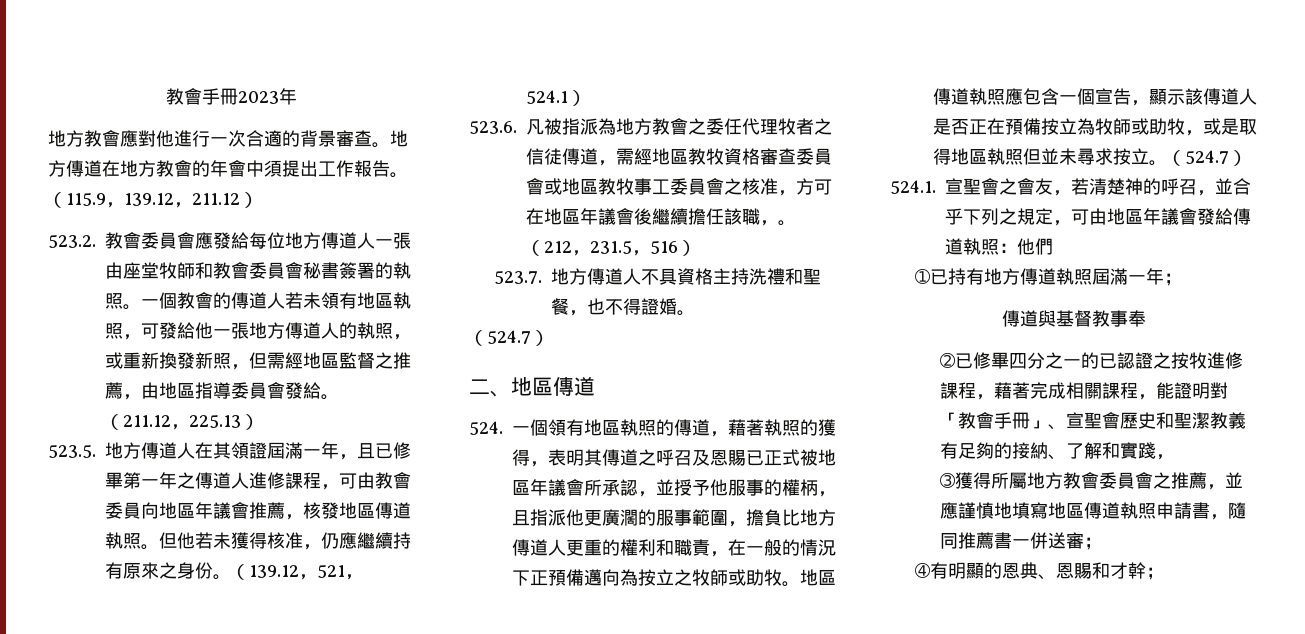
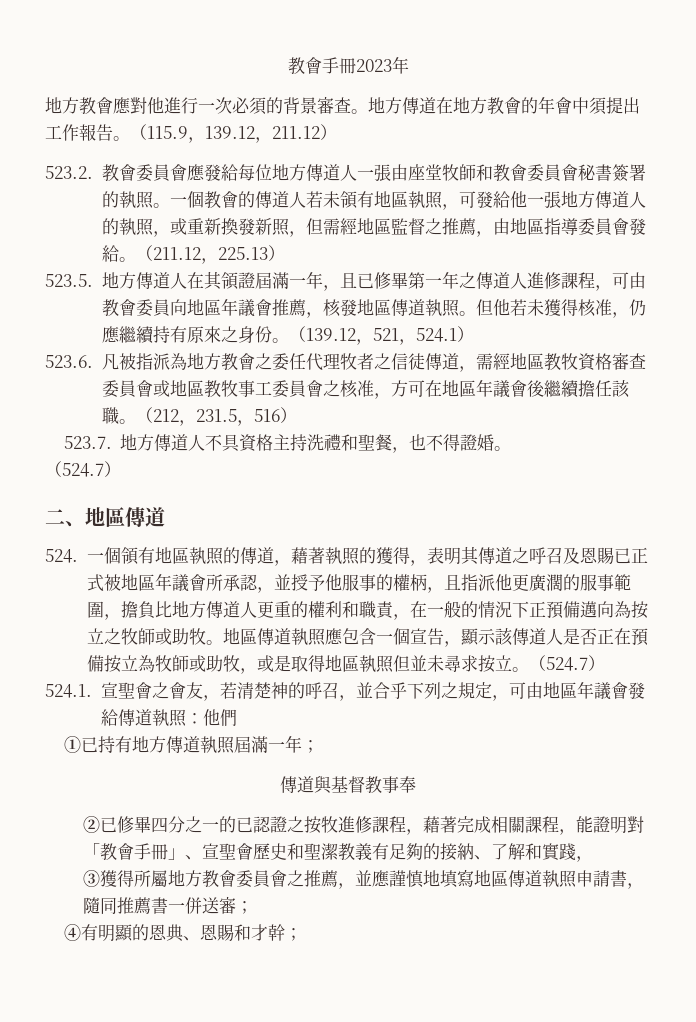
- 地方教會應對他進行一次合適的背景審查。
+ 地方教會應對他進行一次必須的背景審查。
- 523.6.凡被指派為地方教會之委任代理牧者之信徒傳道，需經地區教牧資格審查委員會或地區教牧事工委員會之核准，方可在地區年議會後繼續擔任該職，。
+ 523.6.凡被指派為地方教會之委任代理牧者之信徒傳道，需經地區教牧資格審查委員會或地區教牧事工委員會之核准，方可在地區年議會後繼續擔任該職。

